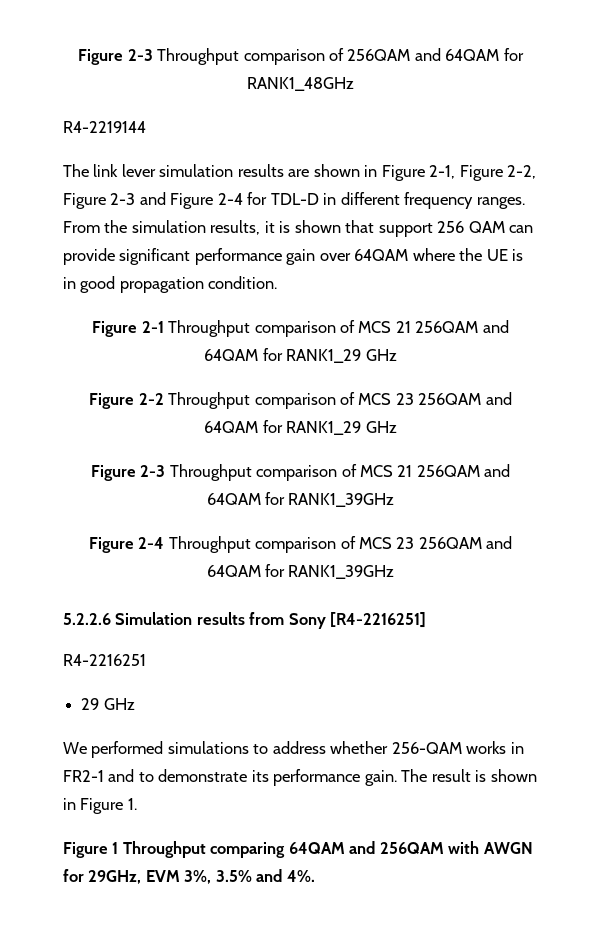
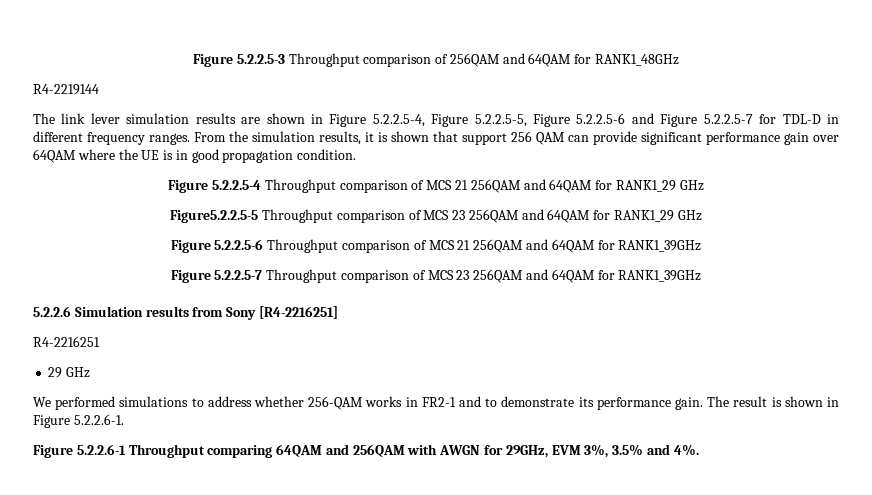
- Figure 2-3 Throughput comparison of 256QAM and 64QAM for RANK1_48GHz
+ Figure 5.2.2.5-3 Throughput comparison of 256QAM and 64QAM for RANK1_48GHz
- The link lever simulation results are shown in Figure 2-1, Figure 2-2, Figure 2-3 and Figure 2-4 for TDL-D in different frequency ranges.
+ The link lever simulation results are shown in Figure 5.2.2.5-4, Figure 5.2.2.5-5, Figure 5.2.2.5-6 and Figure 5.2.2.5-7 for TDL-D in different frequency ranges.
- Figure 2-1 Throughput comparison of MCS 21 256QAM and 64QAM for RANK1_29 GHz
+ Figure 5.2.2.5-4 Throughput comparison of MCS 21 256QAM and 64QAM for RANK1_29 GHz
- Figure 2-2 Throughput comparison of MCS 23 256QAM and 64QAM for RANK1_29 GHz
+ Figure5.2.2.5-5 Throughput comparison of MCS 23 256QAM and 64QAM for RANK1_29 GHz
- Figure 2-3 Throughput comparison of MCS 21 256QAM and 64QAM for RANK1_39GHz
+ Figure 5.2.2.5-6 Throughput comparison of MCS 21 256QAM and 64QAM for RANK1_39GHz
- Figure 2-4 Throughput comparison of MCS 23 256QAM and 64QAM for RANK1_39GHz
+ Figure 5.2.2.5-7 Throughput comparison of MCS 23 256QAM and 64QAM for RANK1_39GHz
- The result is shown in Figure 1.
- Figure 1 Throughput comparing 64QAM and 256QAM with AWGN for 29GHz, EVM 3%, 3.5% and 4%.
+ The result is shown in Figure 5.2.2.6-1.
+ Figure 5.2.2.6-1 Throughput comparing 64QAM and 256QAM with AWGN for 29GHz, EVM 3%, 3.5% and 4%.

